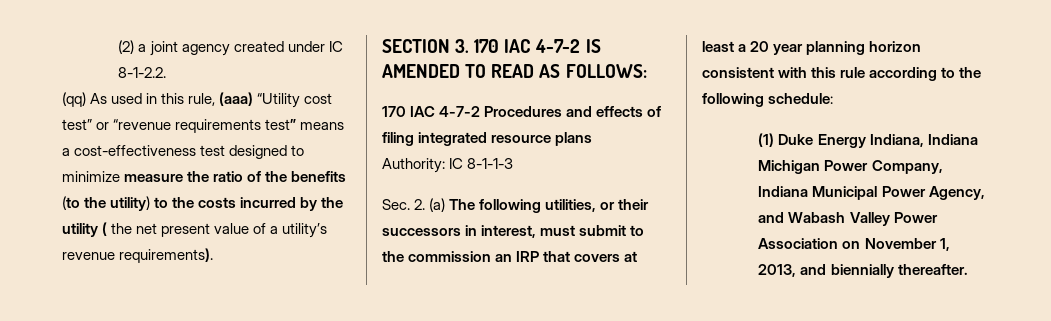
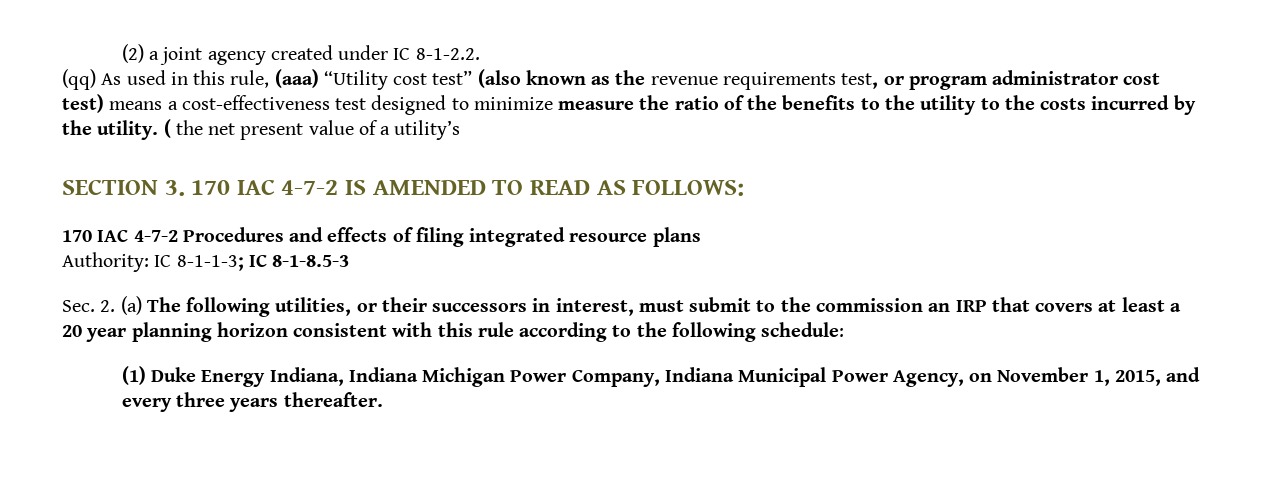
- (qq) As used in this rule, (aaa) “Utility cost test” or “revenue requirements test” means a cost-effectiveness test designed to minimize measure the ratio of the benefits (to the utility) to the costs incurred by the utility ( the net present value of a utility’s revenue requirements).
+ (qq) As used in this rule, (aaa) “Utility cost test” (also known as the revenue requirements test, or program administrator cost test) means a cost-effectiveness test designed to minimize measure the ratio of the benefits to the utility to the costs incurred by the utility. ( the net present value of a utility’s
- Authority: IC 8-1-1-3
+ Authority: IC 8-1-1-3; IC 8-1-8.5-3
- (1) Duke Energy Indiana, Indiana Michigan Power Company, Indiana Municipal Power Agency, and Wabash Valley Power Association on November 1, 2013, and biennially thereafter.
+ (1) Duke Energy Indiana, Indiana Michigan Power Company, Indiana Municipal Power Agency, on November 1, 2015, and every three years thereafter.

